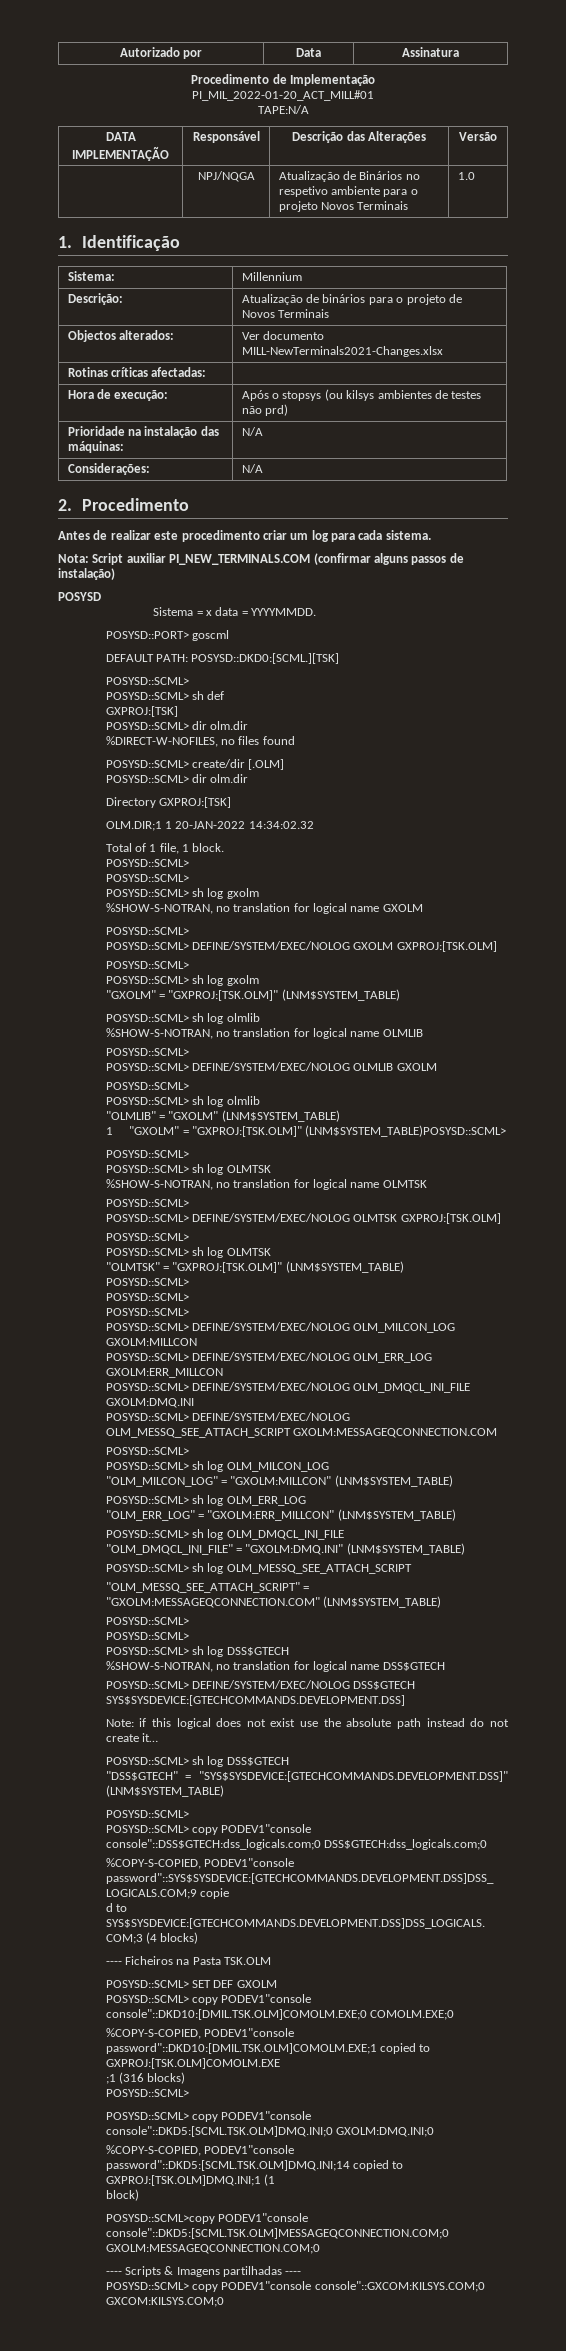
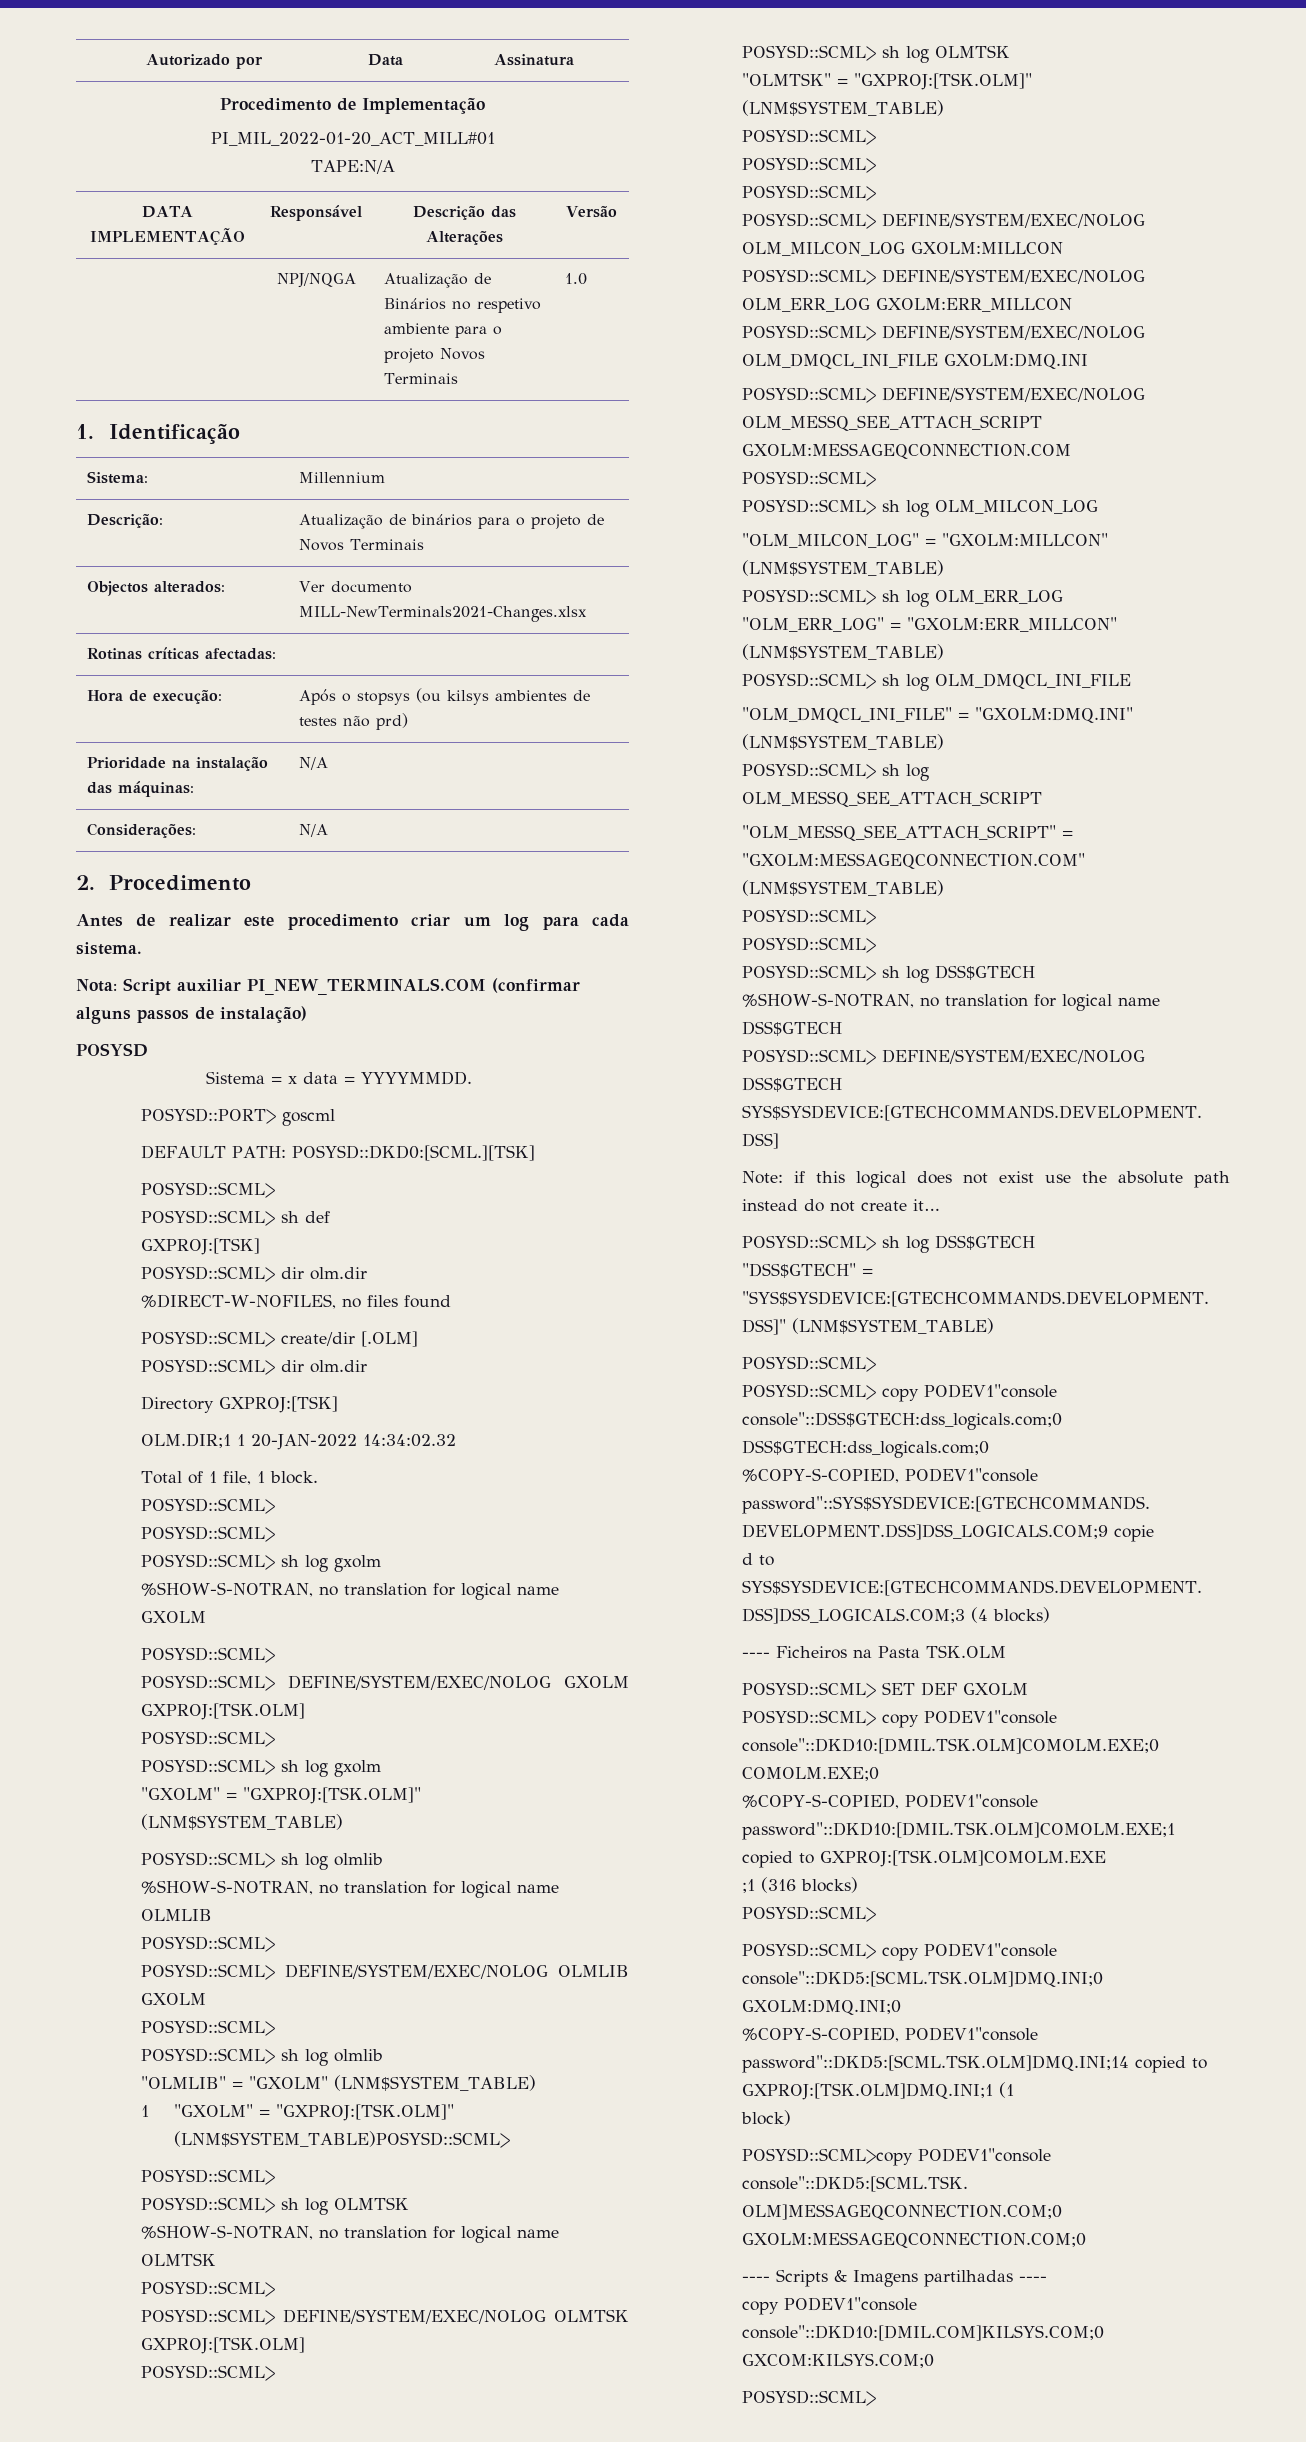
- POSYSD::SCML> copy PODEV1"console console"::GXCOM:KILSYS.COM;0 GXCOM:KILSYS.COM;0
+ copy PODEV1"console console"::DKD10:[DMIL.COM]KILSYS.COM;0 GXCOM:KILSYS.COM;0
+ POSYSD::SCML>

